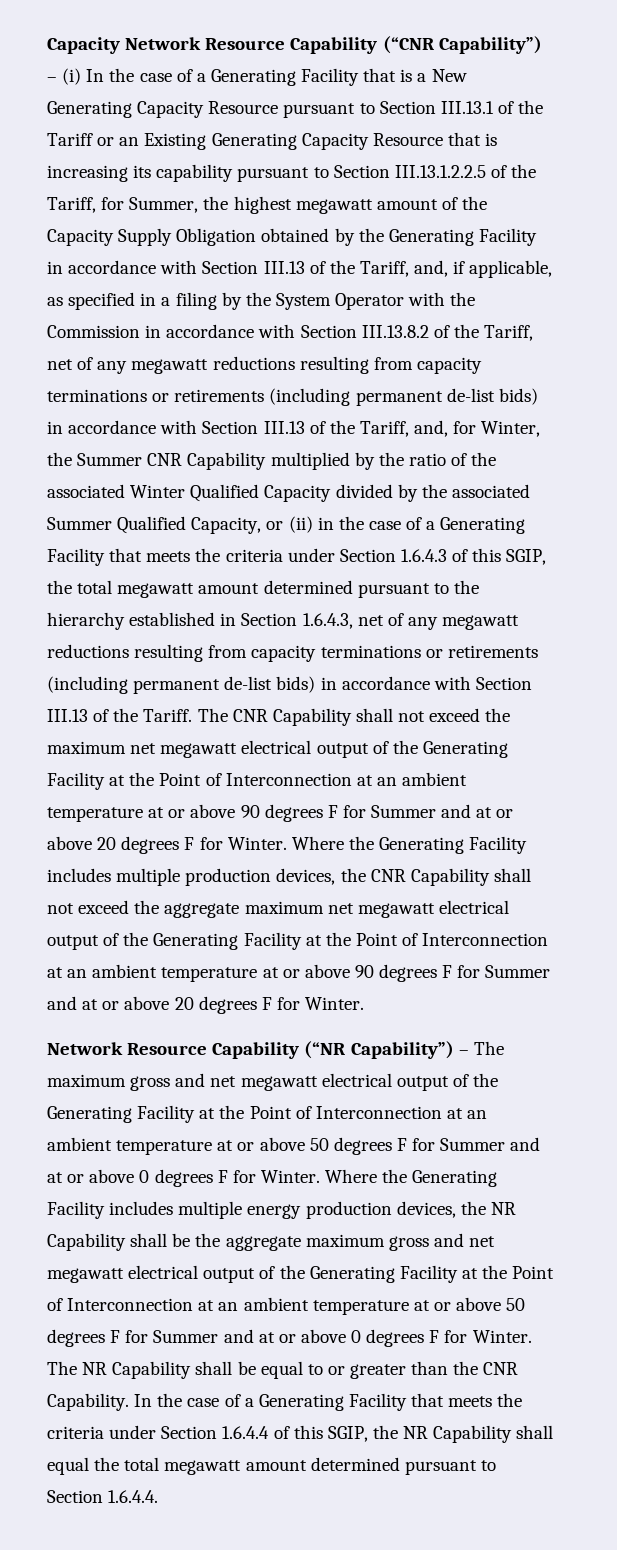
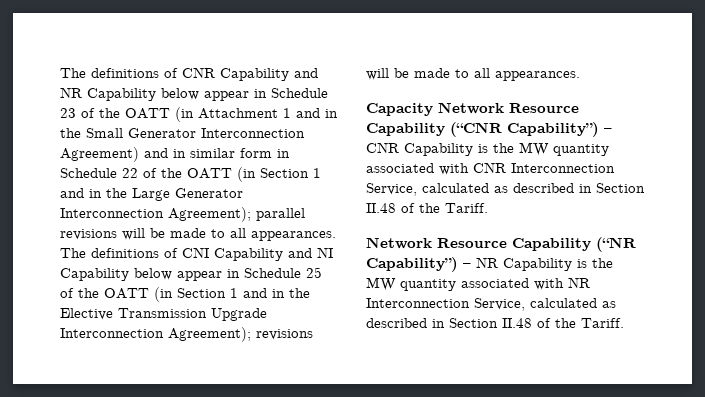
+ The definitions of CNR Capability and NR Capability below appear in Schedule 23 of the OATT (in Attachment 1 and in the Small Generator Interconnection Agreement) and in similar form in Schedule 22 of the OATT (in Section 1 and in the Large Generator Interconnection Agreement); parallel revisions will be made to all appearances. The definitions of CNI Capability and NI Capability below appear in Schedule 25 of the OATT (in Section 1 and in the Elective Transmission Upgrade Interconnection Agreement); revisions will be made to all appearances.
- Capacity Network Resource Capability (“CNR Capability”) – (i) In the case of a Generating Facility that is a New Generating Capacity Resource pursuant to Section III.13.1 of the Tariff or an Existing Generating Capacity Resource that is increasing its capability pursuant to Section III.13.1.2.2.5 of the Tariff, for Summer, the highest megawatt amount of the Capacity Supply Obligation obtained by the Generating Facility in accordance with Section III.13 of the Tariff, and, if applicable, as specified in a filing by the System Operator with the Commission in accordance with Section III.13.8.2 of the Tariff, net of any megawatt reductions resulting from capacity terminations or retirements (including permanent de-list bids) in accordance with Section III.13 of the Tariff, and, for Winter, the Summer CNR Capability multiplied by the ratio of the associated Winter Qualified Capacity divided by the associated Summer Qualified Capacity, or (ii) in the case of a Generating Facility that meets the criteria under Section 1.6.4.3 of this SGIP, the total megawatt amount determined pursuant to the hierarchy established in Section 1.6.4.3, net of any megawatt reductions resulting from capacity terminations or retirements (including permanent de-list bids) in accordance with Section III.13 of the Tariff. The CNR Capability shall not exceed the maximum net megawatt electrical output of the Generating Facility at the Point of Interconnection at an ambient temperature at or above 90 degrees F for Summer and at or above 20 degrees F for Winter. Where the Generating Facility includes multiple production devices, the CNR Capability shall not exceed the aggregate maximum net megawatt electrical output of the Generating Facility at the Point of Interconnection at an ambient temperature at or above 90 degrees F for Summer and at or above 20 degrees F for Winter.
+ Capacity Network Resource Capability (“CNR Capability”) – CNR Capability is the MW quantity associated with CNR Interconnection Service, calculated as described in Section II.48 of the Tariff.
- Network Resource Capability (“NR Capability”) – The maximum gross and net megawatt electrical output of the Generating Facility at the Point of Interconnection at an ambient temperature at or above 50 degrees F for Summer and at or above 0 degrees F for Winter. Where the Generating Facility includes multiple energy production devices, the NR Capability shall be the aggregate maximum gross and net megawatt electrical output of the Generating Facility at the Point of Interconnection at an ambient temperature at or above 50 degrees F for Summer and at or above 0 degrees F for Winter. The NR Capability shall be equal to or greater than the CNR Capability. In the case of a Generating Facility that meets the criteria under Section 1.6.4.4 of this SGIP, the NR Capability shall equal the total megawatt amount determined pursuant to Section 1.6.4.4.
+ Network Resource Capability (“NR Capability”) – NR Capability is the MW quantity associated with NR Interconnection Service, calculated as described in Section II.48 of the Tariff.

